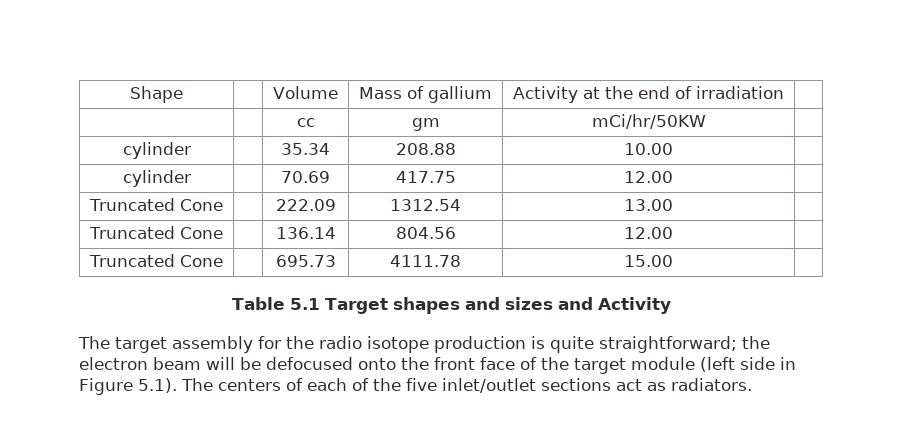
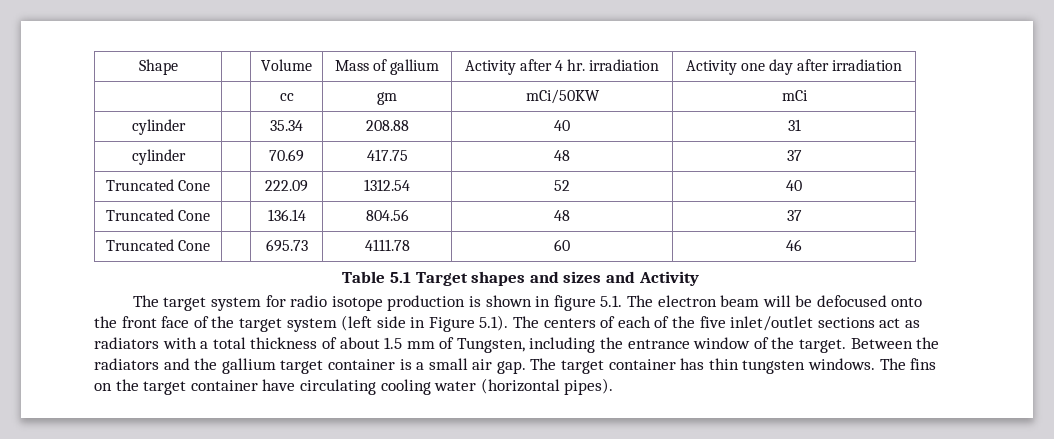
- Shape | | Volume | Mass of gallium | Activity at the end of irradiation |
+ Shape | | Volume | Mass of gallium | Activity after 4 hr. irradiation | Activity one day after irradiation
- | | cc | gm | mCi/hr/50KW |
+ | | cc | gm | mCi/50KW | mCi
- cylinder | | 35.34 | 208.88 | 10.00 |
+ cylinder | | 35.34 | 208.88 | 40 | 31
- cylinder | | 70.69 | 417.75 | 12.00 |
+ cylinder | | 70.69 | 417.75 | 48 | 37
- Truncated Cone | | 222.09 | 1312.54 | 13.00 |
+ Truncated Cone | | 222.09 | 1312.54 | 52 | 40
- Truncated Cone | | 136.14 | 804.56 | 12.00 |
+ Truncated Cone | | 136.14 | 804.56 | 48 | 37
- Truncated Cone | | 695.73 | 4111.78 | 15.00 |
+ Truncated Cone | | 695.73 | 4111.78 | 60 | 46
- The target assembly for the radio isotope production is quite straightforward; the electron beam will be defocused onto the front face of the target module (left side in Figure 5.1). The centers of each of the five inlet/outlet sections act as radiators.
+ The target system for radio isotope production is shown in figure 5.1. The electron beam will be defocused onto the front face of the target system (left side in Figure 5.1). The centers of each of the five inlet/outlet sections act as radiators with a total thickness of about 1.5 mm of Tungsten, including the entrance window of the target. Between the radiators and the gallium target container is a small air gap. The target container has thin tungsten windows. The fins on the target container have circulating cooling water (horizontal pipes).

